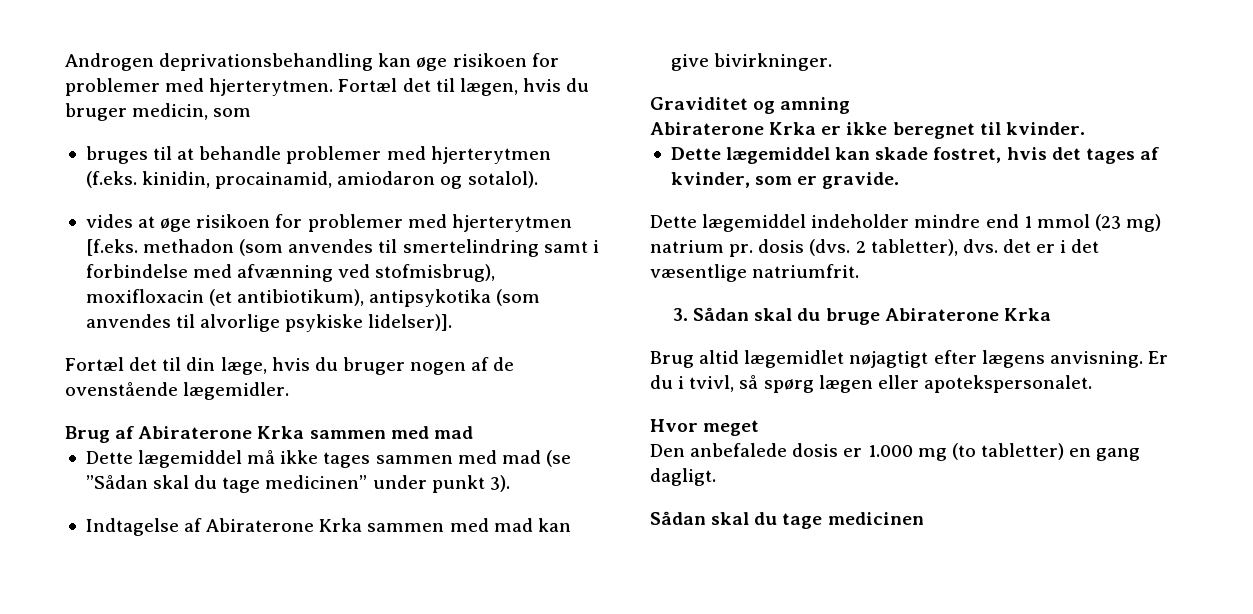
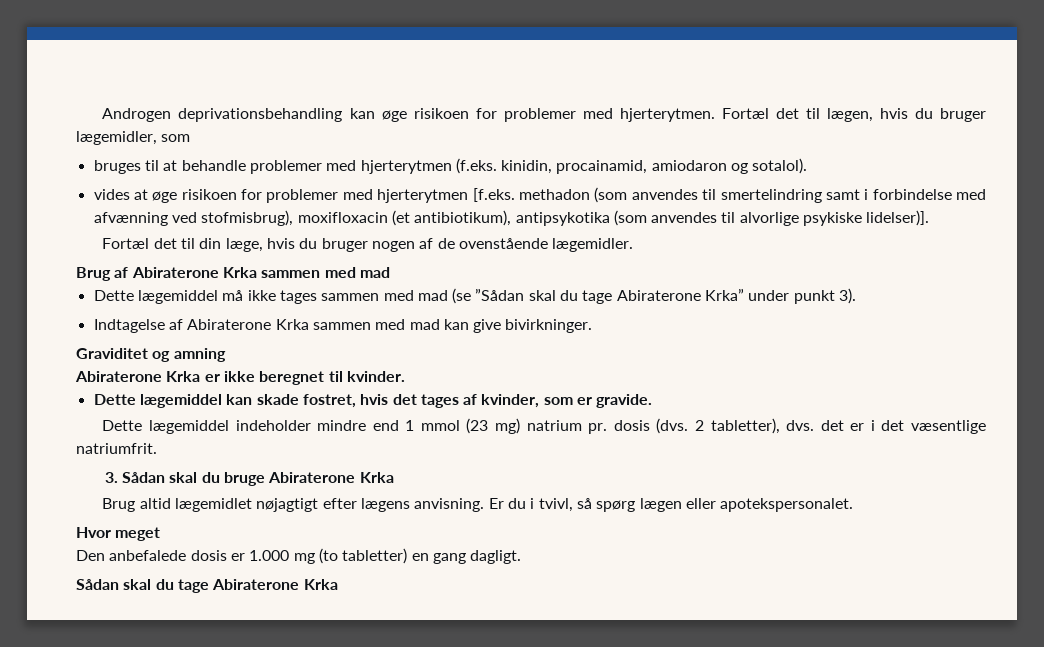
- Fortæl det til lægen, hvis du bruger medicin, som
+ Fortæl det til lægen, hvis du bruger lægemidler, som
- Dette lægemiddel må ikke tages sammen med mad (se ”Sådan skal du tage medicinen” under punkt 3).
+ Dette lægemiddel må ikke tages sammen med mad (se ”Sådan skal du tage Abiraterone Krka” under punkt 3).
- Sådan skal du tage medicinen
+ Sådan skal du tage Abiraterone Krka

